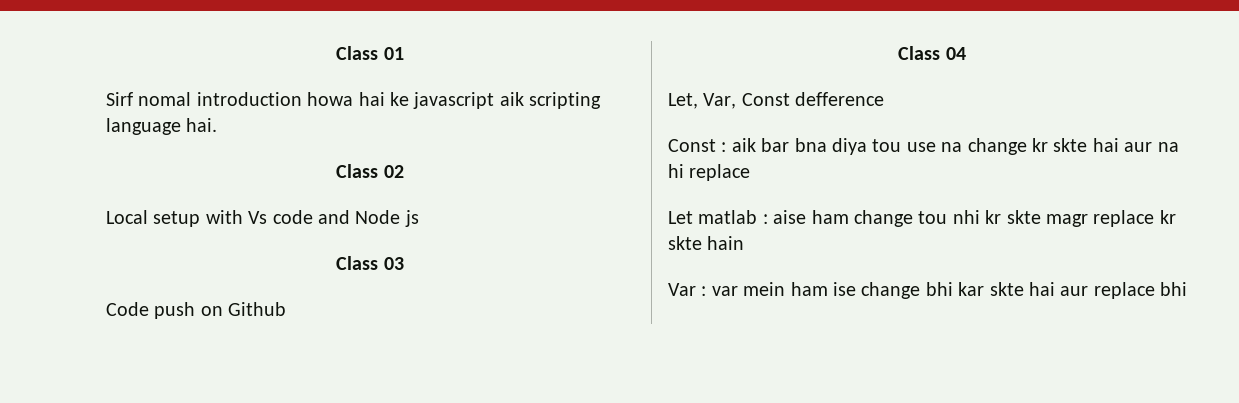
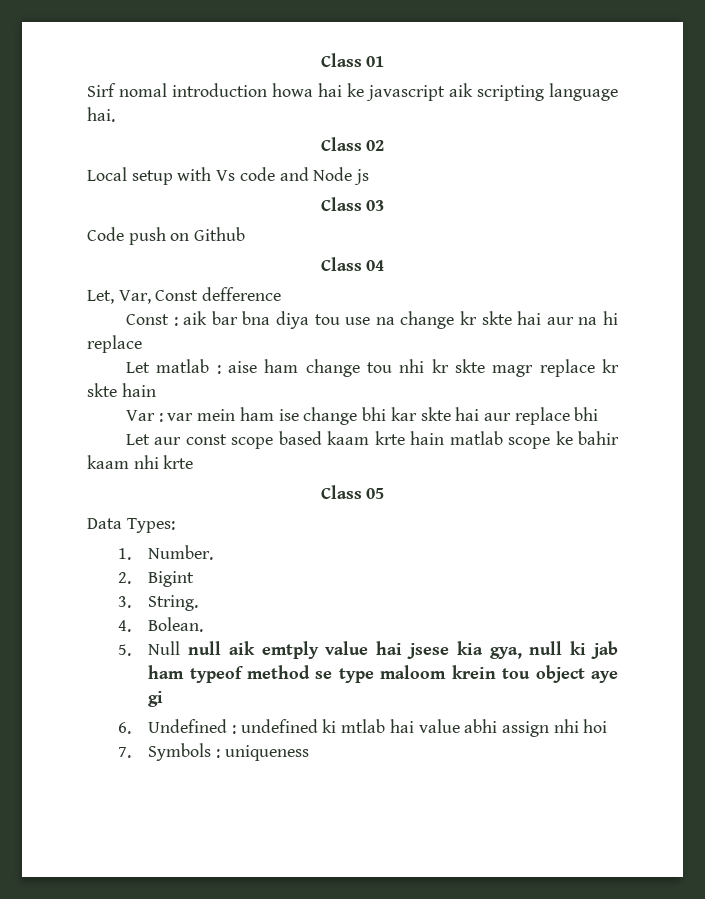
+ Let aur const scope based kaam krte hain matlab scope ke bahir kaam nhi krte
+ Class 05
+ Data Types:
+ 1. Number.
+ 2. Bigint
+ 3. String.
+ 4. Bolean.
+ 5. Null null aik emtply value hai jsese kia gya, null ki jab ham typeof method se type maloom krein tou object aye gi
+ 6. Undefined : undefined ki mtlab hai value abhi assign nhi hoi
+ 7. Symbols : uniqueness

